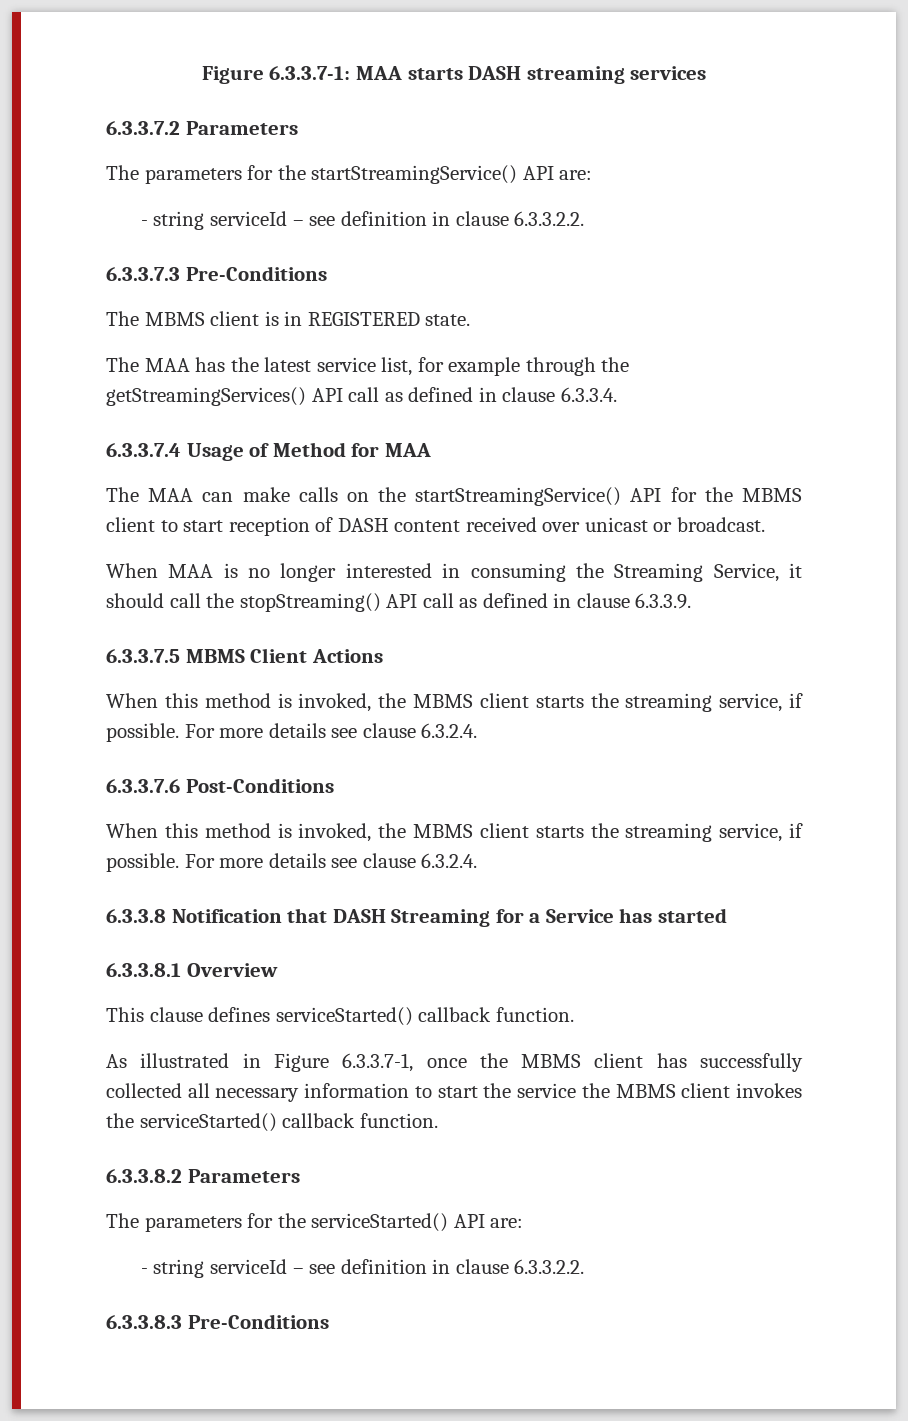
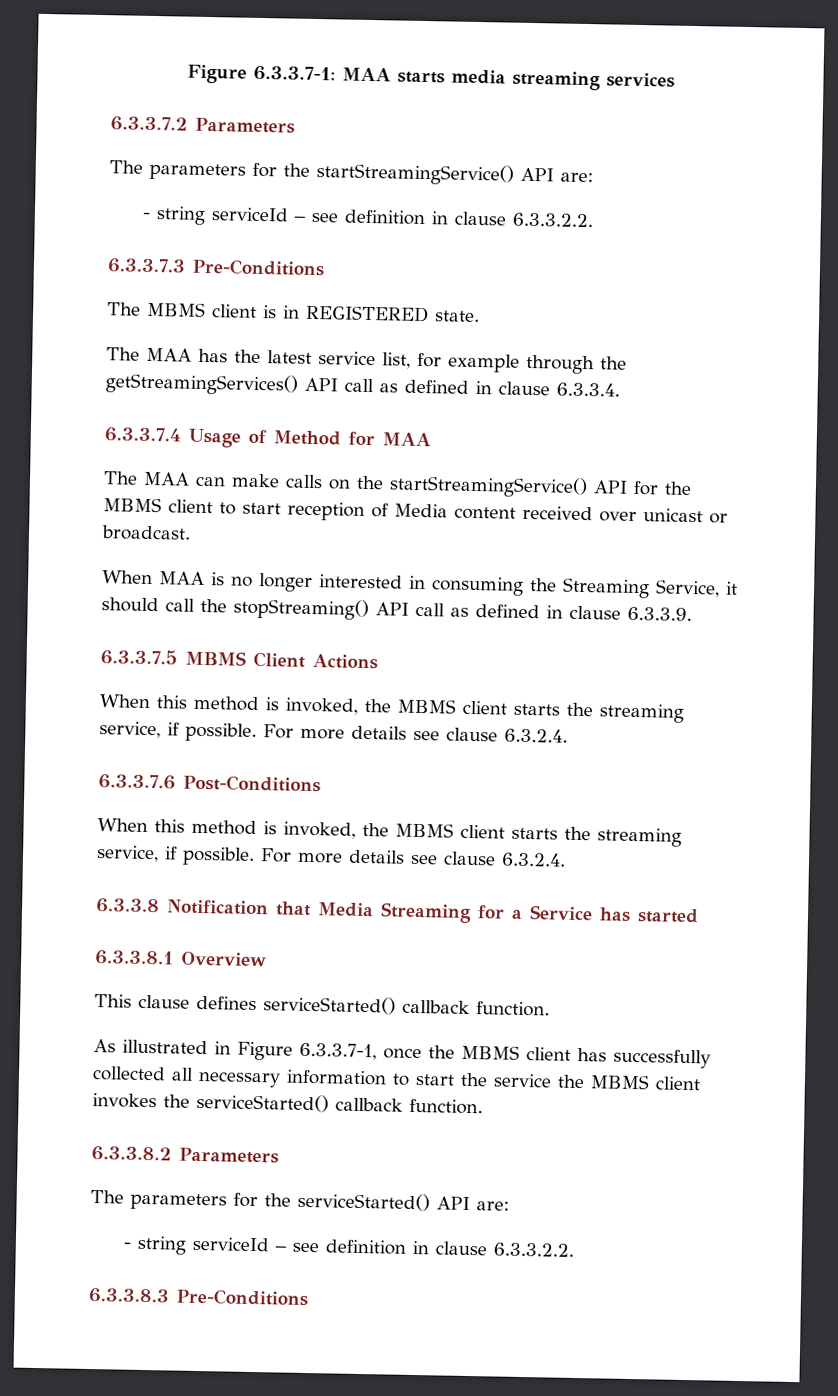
- Figure 6.3.3.7-1: MAA starts DASH streaming services
+ Figure 6.3.3.7-1: MAA starts media streaming services
- The MAA can make calls on the startStreamingService() API for the MBMS client to start reception of DASH content received over unicast or broadcast.
+ The MAA can make calls on the startStreamingService() API for the MBMS client to start reception of Media content received over unicast or broadcast.
- 6.3.3.8 Notification that DASH Streaming for a Service has started
+ 6.3.3.8 Notification that Media Streaming for a Service has started

